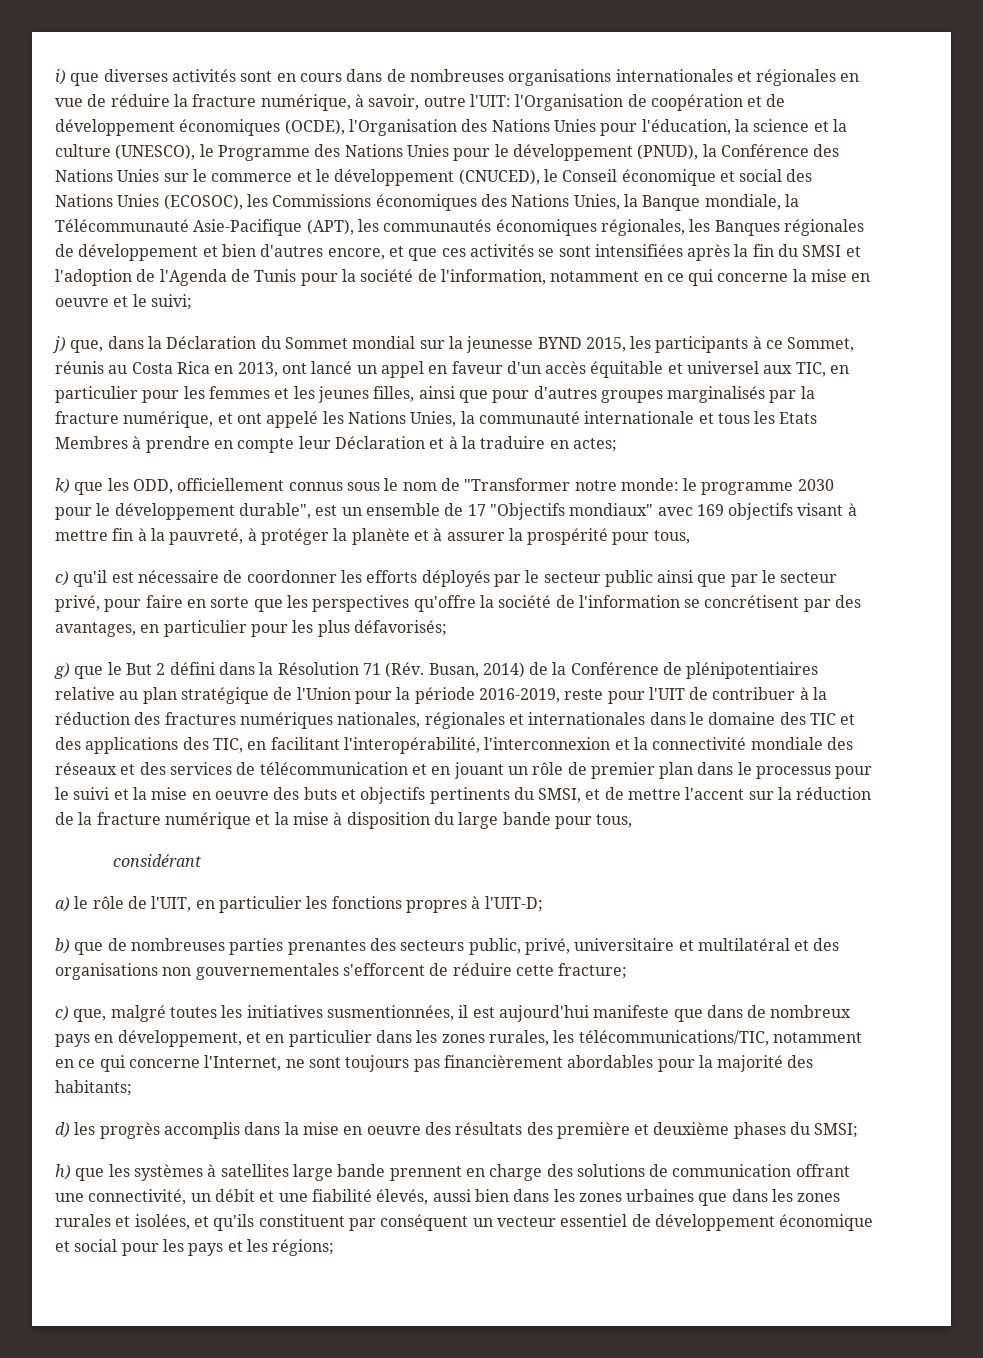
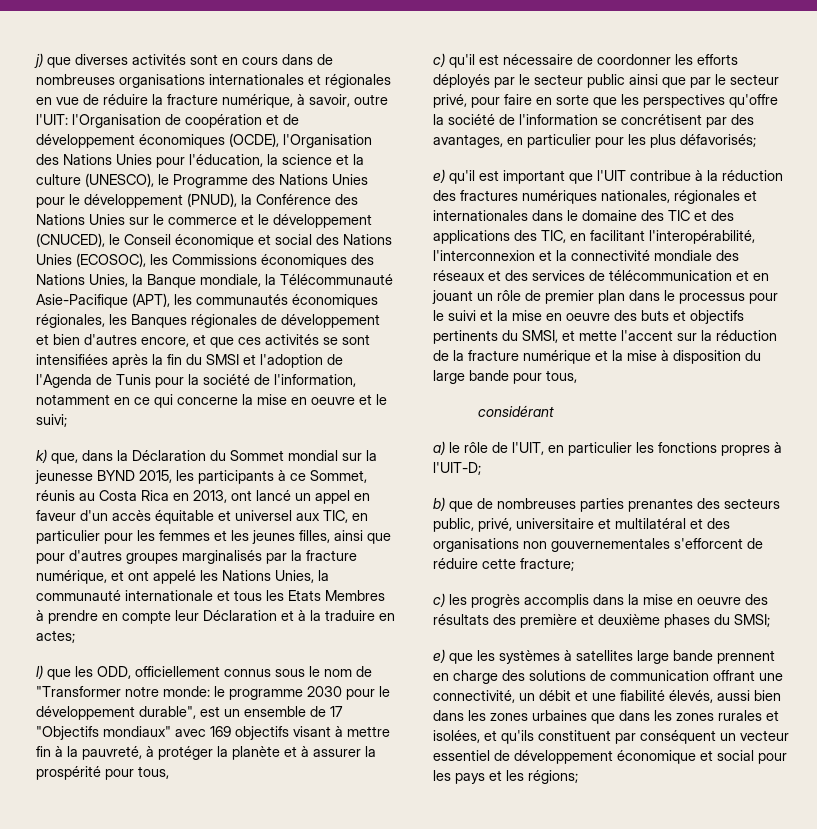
- i) que diverses activités sont en cours dans de nombreuses organisations internationales et régionales en vue de réduire la fracture numérique, à savoir, outre l'UIT:
+ j) que diverses activités sont en cours dans de nombreuses organisations internationales et régionales en vue de réduire la fracture numérique, à savoir, outre l'UIT:
- j) que, dans la Déclaration du Sommet mondial sur la jeunesse BYND 2015, les participants à ce Sommet, réunis au Costa Rica en 2013, ont lancé un appel en faveur d'un accès équitable et universel aux TIC, en particulier pour les femmes et les jeunes filles, ainsi que pour d'autres groupes marginalisés par la fracture numérique, et ont appelé les Nations Unies, la communauté internationale et tous les Etats Membres à prendre en compte leur Déclaration et à la traduire en actes;
+ k) que, dans la Déclaration du Sommet mondial sur la jeunesse BYND 2015, les participants à ce Sommet, réunis au Costa Rica en 2013, ont lancé un appel en faveur d'un accès équitable et universel aux TIC, en particulier pour les femmes et les jeunes filles, ainsi que pour d'autres groupes marginalisés par la fracture numérique, et ont appelé les Nations Unies, la communauté internationale et tous les Etats Membres à prendre en compte leur Déclaration et à la traduire en actes;
- k) que les ODD, officiellement connus sous le nom de "Transformer notre monde: le programme 2030 pour le développement durable", est un ensemble de 17 "Objectifs mondiaux" avec 169 objectifs visant à mettre fin à la pauvreté, à protéger la planète et à assurer la prospérité pour tous,
+ l) que les ODD, officiellement connus sous le nom de "Transformer notre monde: le programme 2030 pour le développement durable", est un ensemble de 17 "Objectifs mondiaux" avec 169 objectifs visant à mettre fin à la pauvreté, à protéger la planète et à assurer la prospérité pour tous,
- g) que le But 2 défini dans la Résolution 71 (Rév. Busan, 2014) de la Conférence de plénipotentiaires relative au plan stratégique de l'Union pour la période 2016-2019, reste pour l'UIT de contribuer à la réduction des fractures numériques nationales, régionales et internationales dans le domaine des TIC et des applications des TIC, en facilitant l'interopérabilité, l'interconnexion et la connectivité mondiale des réseaux et des services de télécommunication et en jouant un rôle de premier plan dans le processus pour le suivi et la mise en oeuvre des buts et objectifs pertinents du SMSI, et de mettre l'accent sur la réduction de la fracture numérique et la mise à disposition du large bande pour tous,
+ e) qu'il est important que l'UIT contribue à la réduction des fractures numériques nationales, régionales et internationales dans le domaine des TIC et des applications des TIC, en facilitant l'interopérabilité, l'interconnexion et la connectivité mondiale des réseaux et des services de télécommunication et en jouant un rôle de premier plan dans le processus pour le suivi et la mise en oeuvre des buts et objectifs pertinents du SMSI, et mette l'accent sur la réduction de la fracture numérique et la mise à disposition du large bande pour tous,
- c) que, malgré toutes les initiatives susmentionnées, il est aujourd'hui manifeste que dans de nombreux pays en développement, et en particulier dans les zones rurales, les télécommunications/TIC, notamment en ce qui concerne l'Internet, ne sont toujours pas financièrement abordables pour la majorité des habitants;
- d) les progrès accomplis dans la mise en oeuvre des résultats des première et deuxième phases du SMSI;
+ c) les progrès accomplis dans la mise en oeuvre des résultats des première et deuxième phases du SMSI;
- h) que les systèmes à satellites large bande prennent en charge des solutions de communication offrant une connectivité, un débit et une fiabilité élevés, aussi bien dans les zones urbaines que dans les zones rurales et isolées, et qu'ils constituent par conséquent un vecteur essentiel de développement économique et social pour les pays et les régions;
+ e) que les systèmes à satellites large bande prennent en charge des solutions de communication offrant une connectivité, un débit et une fiabilité élevés, aussi bien dans les zones urbaines que dans les zones rurales et isolées, et qu'ils constituent par conséquent un vecteur essentiel de développement économique et social pour les pays et les régions;

